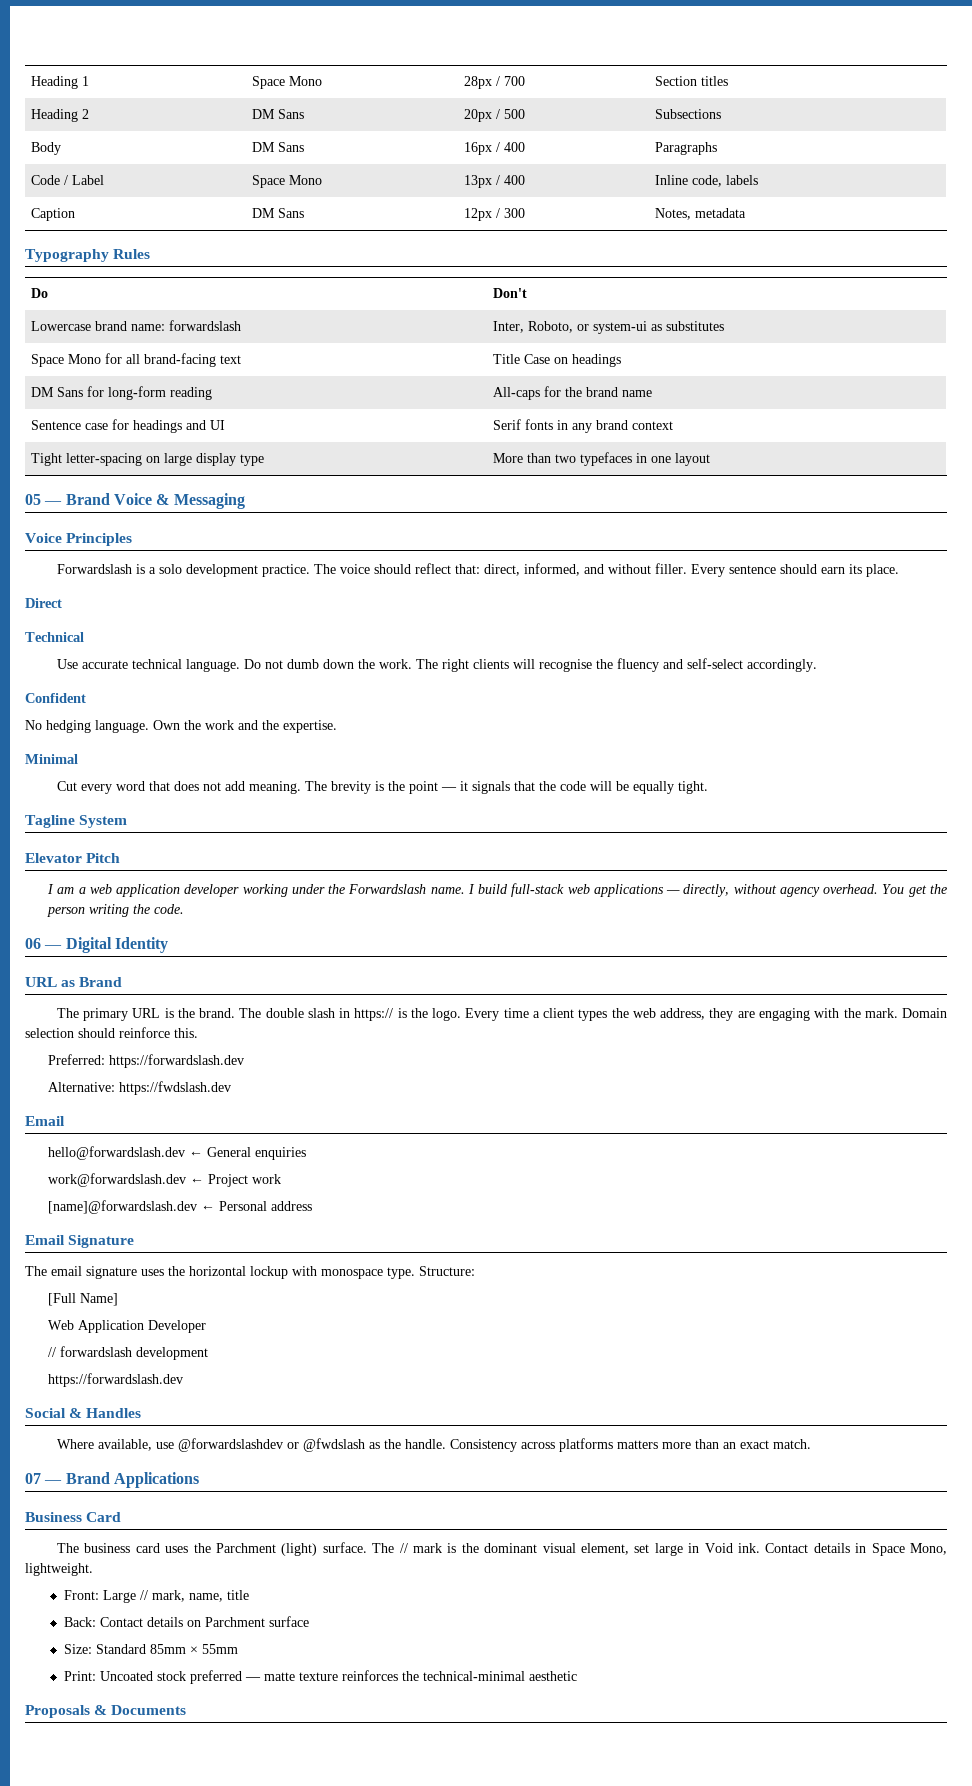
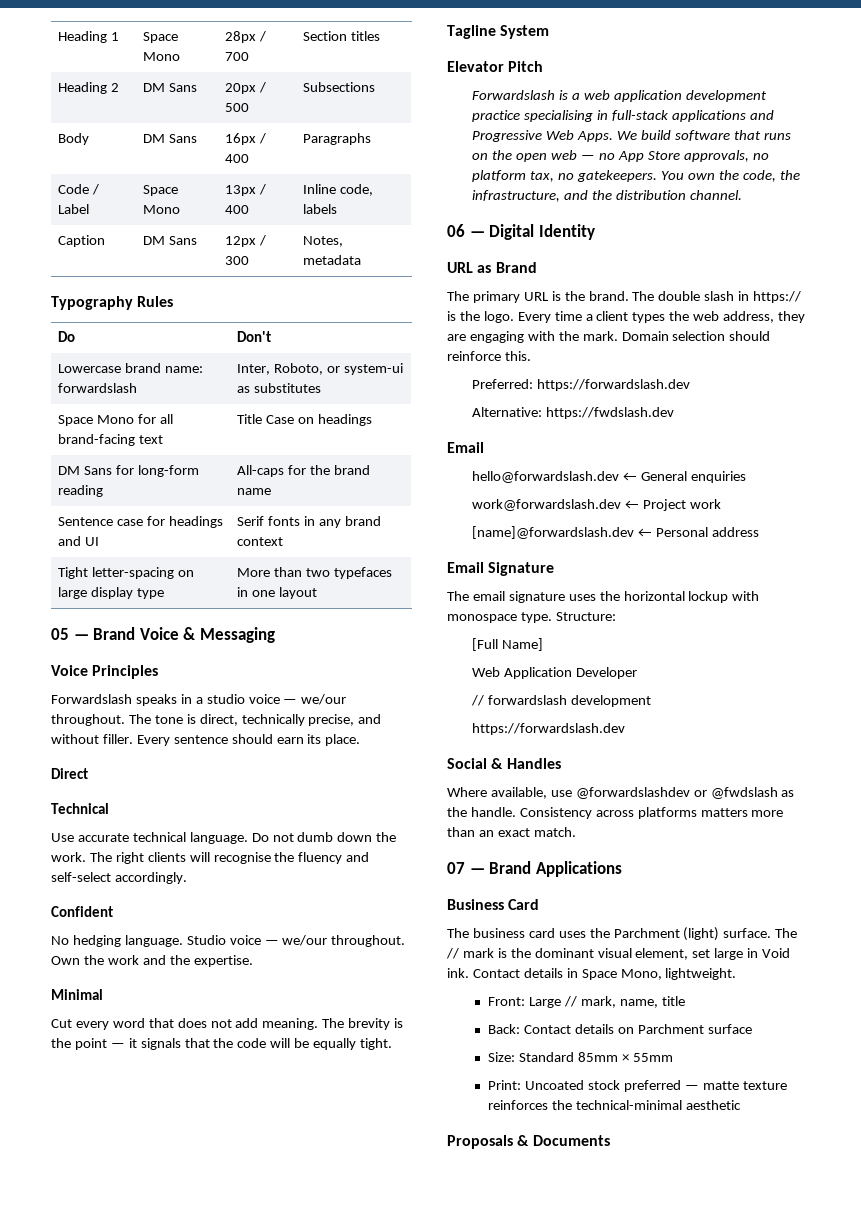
- Forwardslash is a solo development practice. The voice should reflect that: direct, informed, and without filler.
+ Forwardslash speaks in a studio voice — we/our throughout. The tone is direct, technically precise, and without filler.
+ Studio voice — we/our throughout.
- I am a web application developer working under the Forwardslash name. I build full-stack web applications — directly, without agency overhead. You get the person writing the code.
+ Forwardslash is a web application development practice specialising in full-stack applications and Progressive Web Apps. We build software that runs on the open web — no App Store approvals, no platform tax, no gatekeepers. You own the code, the infrastructure, and the distribution channel.

